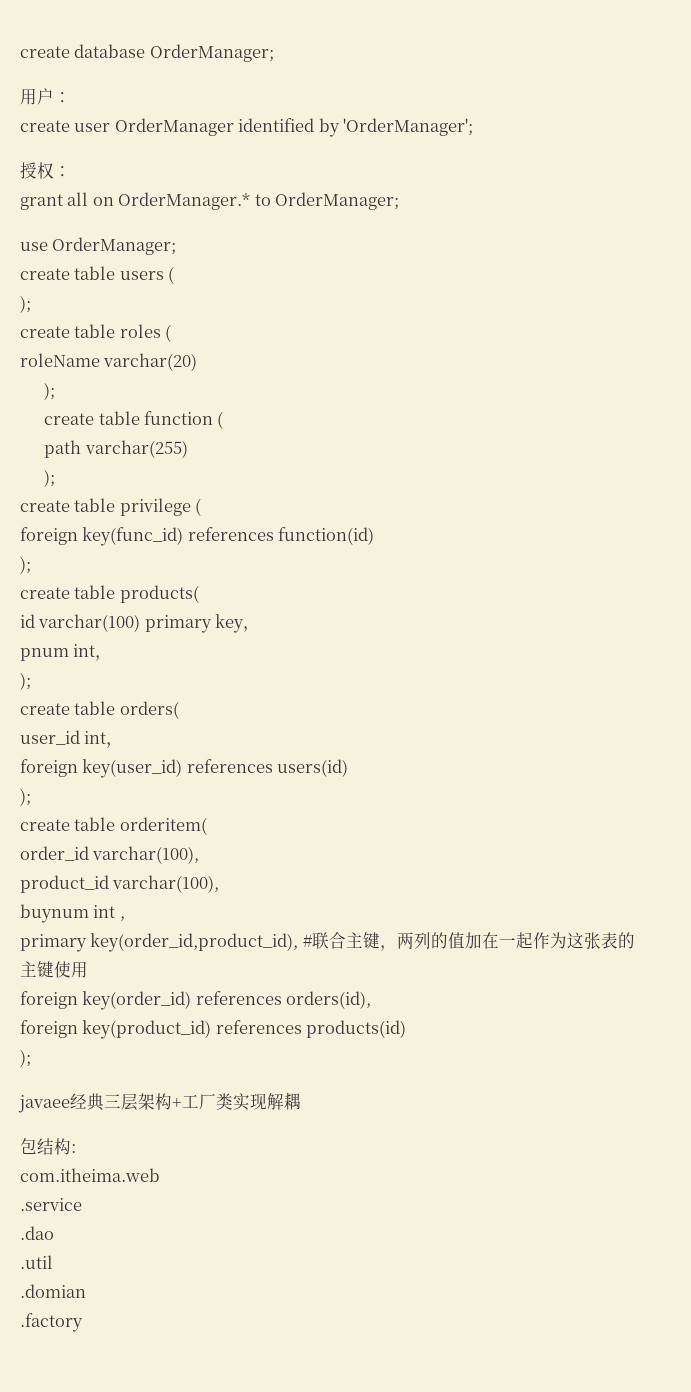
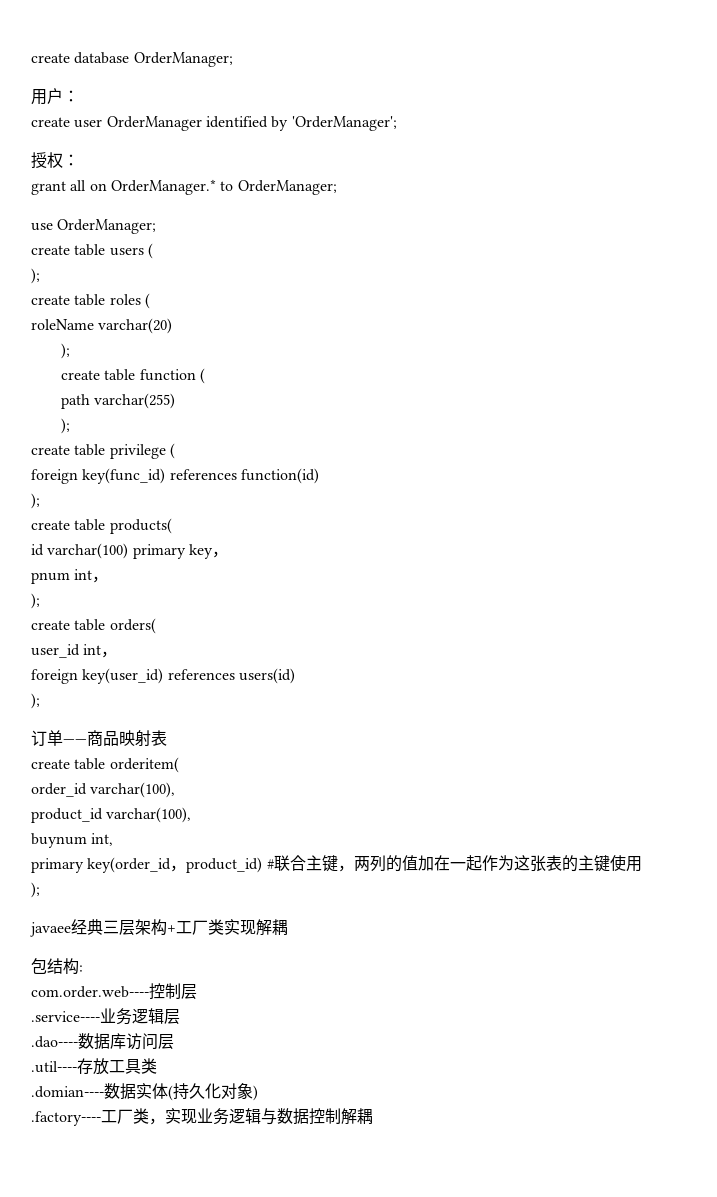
+ 订单——商品映射表
- buynum int ,
- primary key(order_id,product_id), #联合主键，两列的值加在一起作为这张表的主键使用
+ buynum int,
+ primary key(order_id，product_id) #联合主键，两列的值加在一起作为这张表的主键使用
- foreign key(order_id) references orders(id),
- foreign key(product_id) references products(id)
- com.itheima.web
- .service
- .dao
- .util
- .domian
- .factory
+ com.order.web----控制层
+ .service----业务逻辑层
+ .dao----数据库访问层
+ .util----存放工具类
+ .domian----数据实体(持久化对象)
+ .factory----工厂类，实现业务逻辑与数据控制解耦

